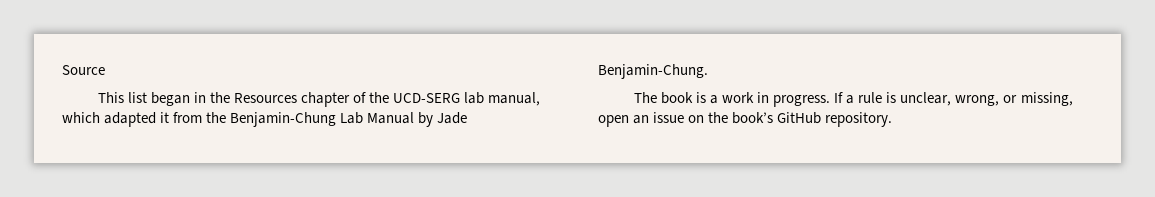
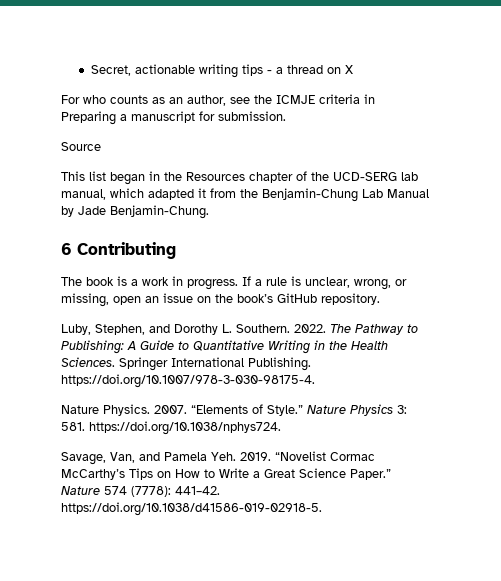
+ Secret, actionable writing tips - a thread on X
+ For who counts as an author, see the ICMJE criteria in Preparing a manuscript for submission.
+ 6 Contributing
+ Luby, Stephen, and Dorothy L. Southern. 2022. The Pathway to Publishing: A Guide to Quantitative Writing in the Health Sciences. Springer International Publishing. https://doi.org/10.1007/978-3-030-98175-4.
+ Nature Physics. 2007. “Elements of Style.” Nature Physics 3: 581. https://doi.org/10.1038/nphys724.
+ Savage, Van, and Pamela Yeh. 2019. “Novelist Cormac McCarthy’s Tips on How to Write a Great Science Paper.” Nature 574 (7778): 441–42. https://doi.org/10.1038/d41586-019-02918-5.

